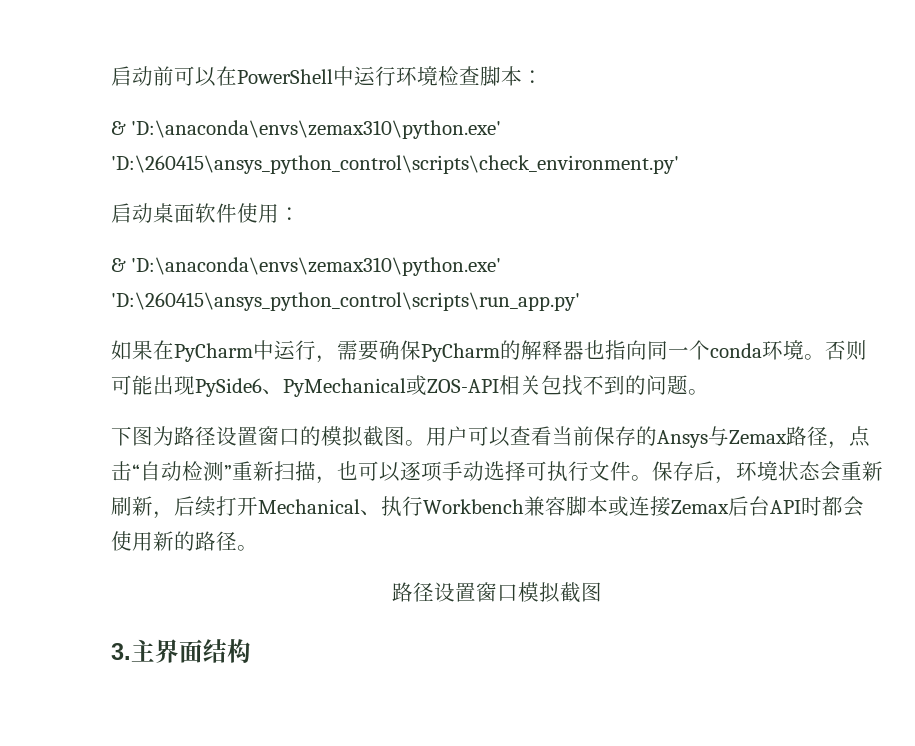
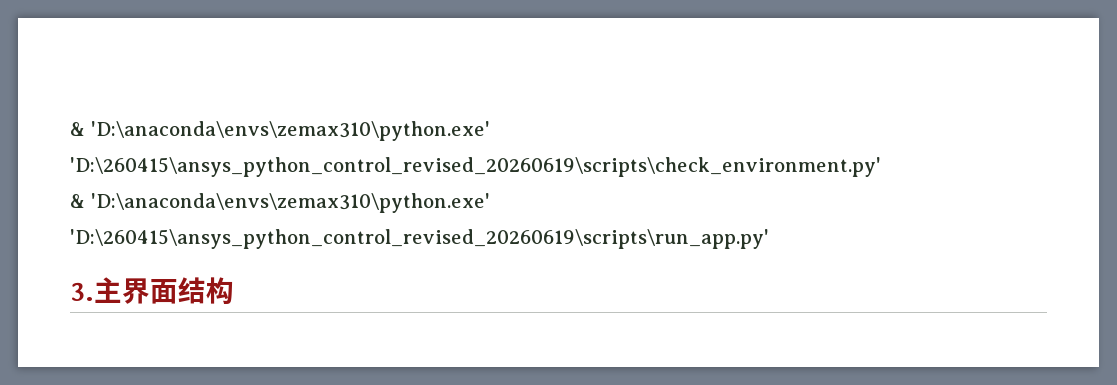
- 启动前可以在PowerShell中运行环境检查脚本：
- & 'D:\anaconda\envs\zemax310\python.exe' 'D:\260415\ansys_python_control\scripts\check_environment.py'
- 启动桌面软件使用：
- & 'D:\anaconda\envs\zemax310\python.exe' 'D:\260415\ansys_python_control\scripts\run_app.py'
- 如果在PyCharm中运行，需要确保PyCharm的解释器也指向同一个conda环境。否则可能出现PySide6、PyMechanical或ZOS-API相关包找不到的问题。
- 下图为路径设置窗口的模拟截图。用户可以查看当前保存的Ansys与Zemax路径，点击“自动检测”重新扫描，也可以逐项手动选择可执行文件。保存后，环境状态会重新刷新，后续打开Mechanical、执行Workbench兼容脚本或连接Zemax后台API时都会使用新的路径。
- 路径设置窗口模拟截图
+ & 'D:\anaconda\envs\zemax310\python.exe' 'D:\260415\ansys_python_control_revised_20260619\scripts\check_environment.py'
+ & 'D:\anaconda\envs\zemax310\python.exe' 'D:\260415\ansys_python_control_revised_20260619\scripts\run_app.py'

